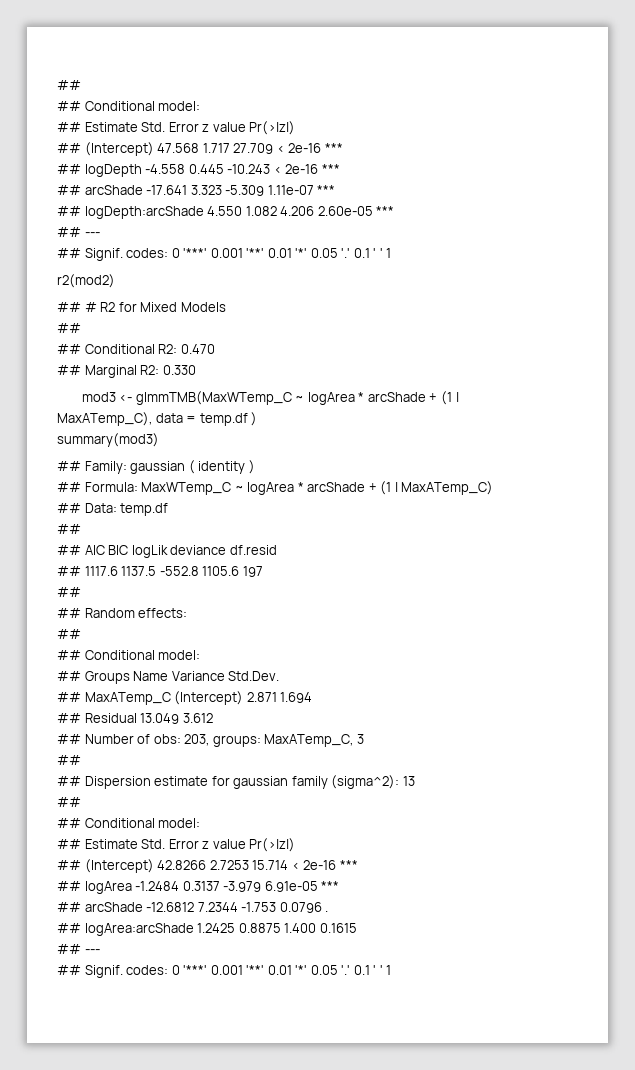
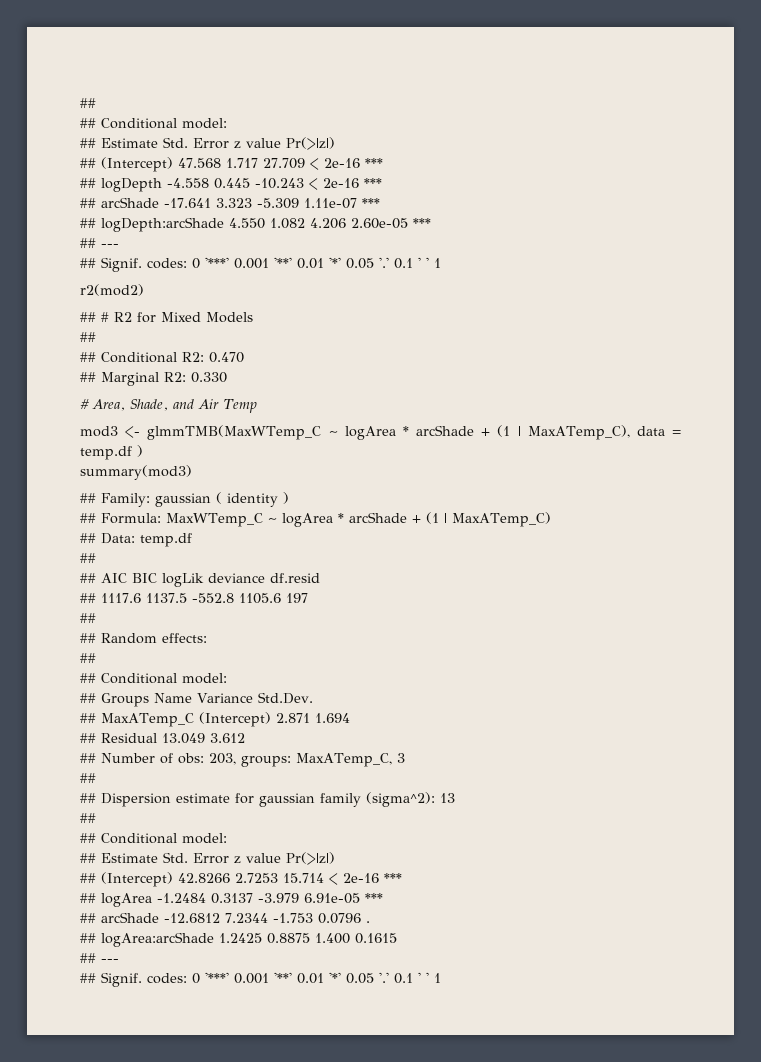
+ # Area, Shade, and Air Temp

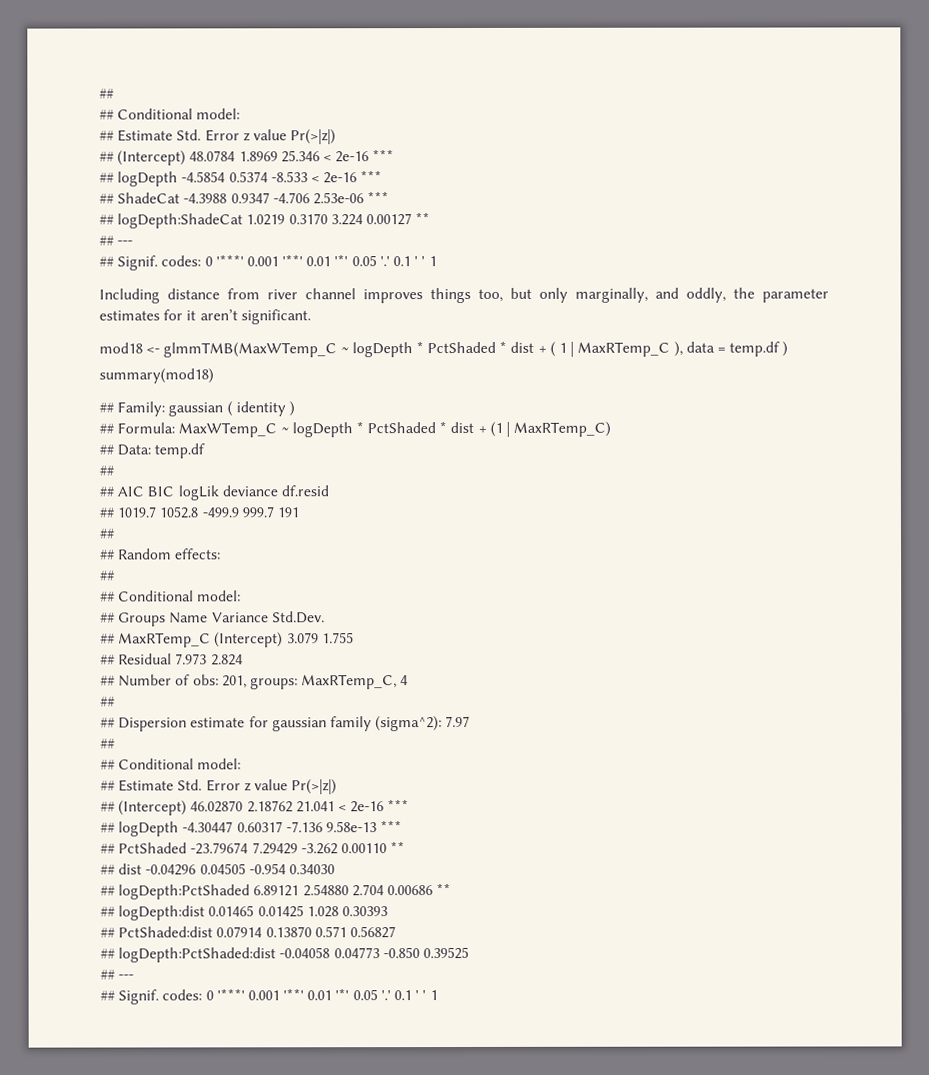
- ## (Intercept) 47.568 1.717 27.709 < 2e-16 ***
- ## logDepth -4.558 0.445 -10.243 < 2e-16 ***
- ## arcShade -17.641 3.323 -5.309 1.11e-07 ***
- ## logDepth:arcShade 4.550 1.082 4.206 2.60e-05 ***
+ ## (Intercept) 48.0784 1.8969 25.346 < 2e-16 ***
+ ## logDepth -4.5854 0.5374 -8.533 < 2e-16 ***
+ ## ShadeCat -4.3988 0.9347 -4.706 2.53e-06 ***
+ ## logDepth:ShadeCat 1.0219 0.3170 3.224 0.00127 **
- r2(mod2)
- ## # R2 for Mixed Models
- ##
- ## Conditional R2: 0.470
- ## Marginal R2: 0.330
- # Area, Shade, and Air Temp
- mod3 <- glmmTMB(MaxWTemp_C ~ logArea * arcShade + (1 | MaxATemp_C), data = temp.df )
+ Including distance from river channel improves things too, but only marginally, and oddly, the parameter estimates for it aren’t significant.
+ mod18 <- glmmTMB(MaxWTemp_C ~ logDepth * PctShaded * dist + ( 1 | MaxRTemp_C ), data = temp.df )
- summary(mod3)
+ summary(mod18)
- ## Formula: MaxWTemp_C ~ logArea * arcShade + (1 | MaxATemp_C)
+ ## Formula: MaxWTemp_C ~ logDepth * PctShaded * dist + (1 | MaxRTemp_C)
- ## 1117.6 1137.5 -552.8 1105.6 197
+ ## 1019.7 1052.8 -499.9 999.7 191
- ## MaxATemp_C (Intercept) 2.871 1.694
+ ## MaxRTemp_C (Intercept) 3.079 1.755
- ## Residual 13.049 3.612
+ ## Residual 7.973 2.824
- ## Number of obs: 203, groups: MaxATemp_C, 3
+ ## Number of obs: 201, groups: MaxRTemp_C, 4
- ## Dispersion estimate for gaussian family (sigma^2): 13
+ ## Dispersion estimate for gaussian family (sigma^2): 7.97
- ## (Intercept) 42.8266 2.7253 15.714 < 2e-16 ***
- ## logArea -1.2484 0.3137 -3.979 6.91e-05 ***
- ## arcShade -12.6812 7.2344 -1.753 0.0796 .
- ## logArea:arcShade 1.2425 0.8875 1.400 0.1615
+ ## (Intercept) 46.02870 2.18762 21.041 < 2e-16 ***
+ ## logDepth -4.30447 0.60317 -7.136 9.58e-13 ***
+ ## PctShaded -23.79674 7.29429 -3.262 0.00110 **
+ ## dist -0.04296 0.04505 -0.954 0.34030
+ ## logDepth:PctShaded 6.89121 2.54880 2.704 0.00686 **
+ ## logDepth:dist 0.01465 0.01425 1.028 0.30393
+ ## PctShaded:dist 0.07914 0.13870 0.571 0.56827
+ ## logDepth:PctShaded:dist -0.04058 0.04773 -0.850 0.39525

